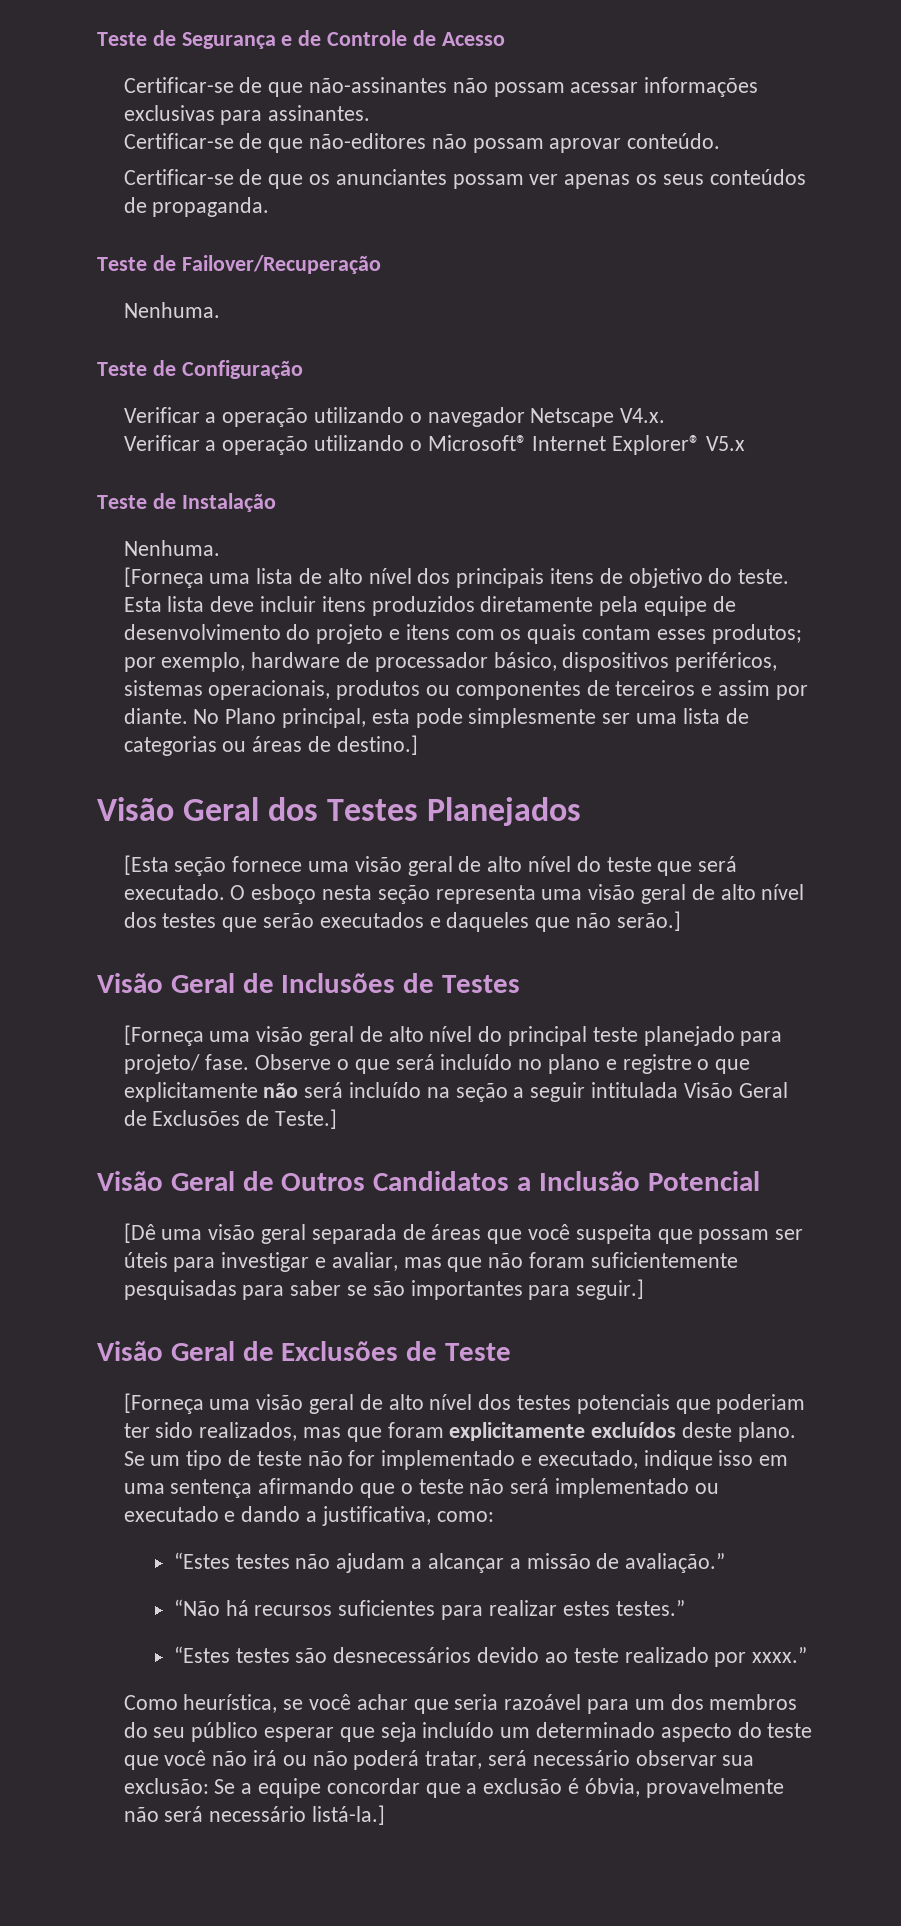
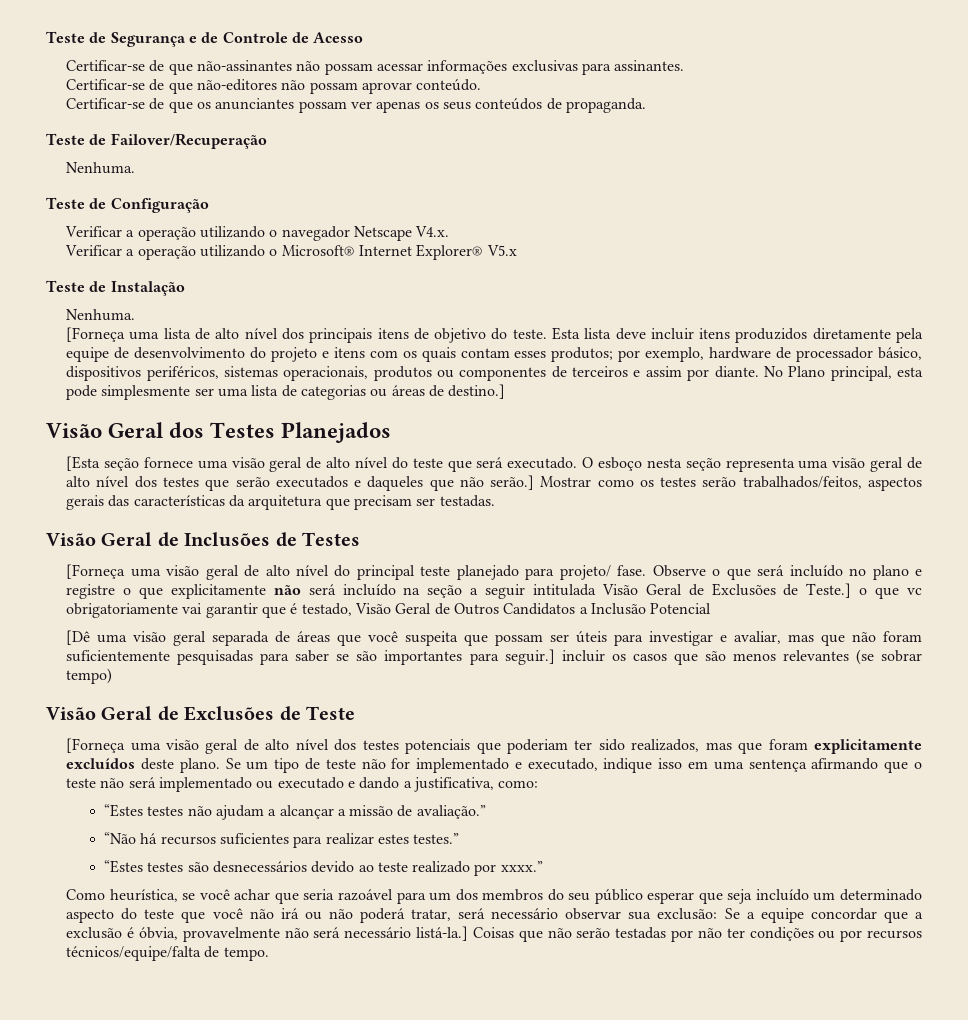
+ Mostrar como os testes serão trabalhados/feitos, aspectos gerais das características da arquitetura que precisam ser testadas.
- Observe o que será incluído no plano e registre o que explicitamente não será incluído na seção a seguir intitulada Visão Geral de Exclusões de Teste.]
- Visão Geral de Outros Candidatos a Inclusão Potencial
+ Observe o que será incluído no plano e registre o que explicitamente não será incluído na seção a seguir intitulada Visão Geral de Exclusões de Teste.] o que vc obrigatoriamente vai garantir que é testado, Visão Geral de Outros Candidatos a Inclusão Potencial
- [Dê uma visão geral separada de áreas que você suspeita que possam ser úteis para investigar e avaliar, mas que não foram suficientemente pesquisadas para saber se são importantes para seguir.]
+ [Dê uma visão geral separada de áreas que você suspeita que possam ser úteis para investigar e avaliar, mas que não foram suficientemente pesquisadas para saber se são importantes para seguir.] incluir os casos que são menos relevantes (se sobrar tempo)
+ Coisas que não serão testadas por não ter condições ou por recursos técnicos/equipe/falta de tempo.

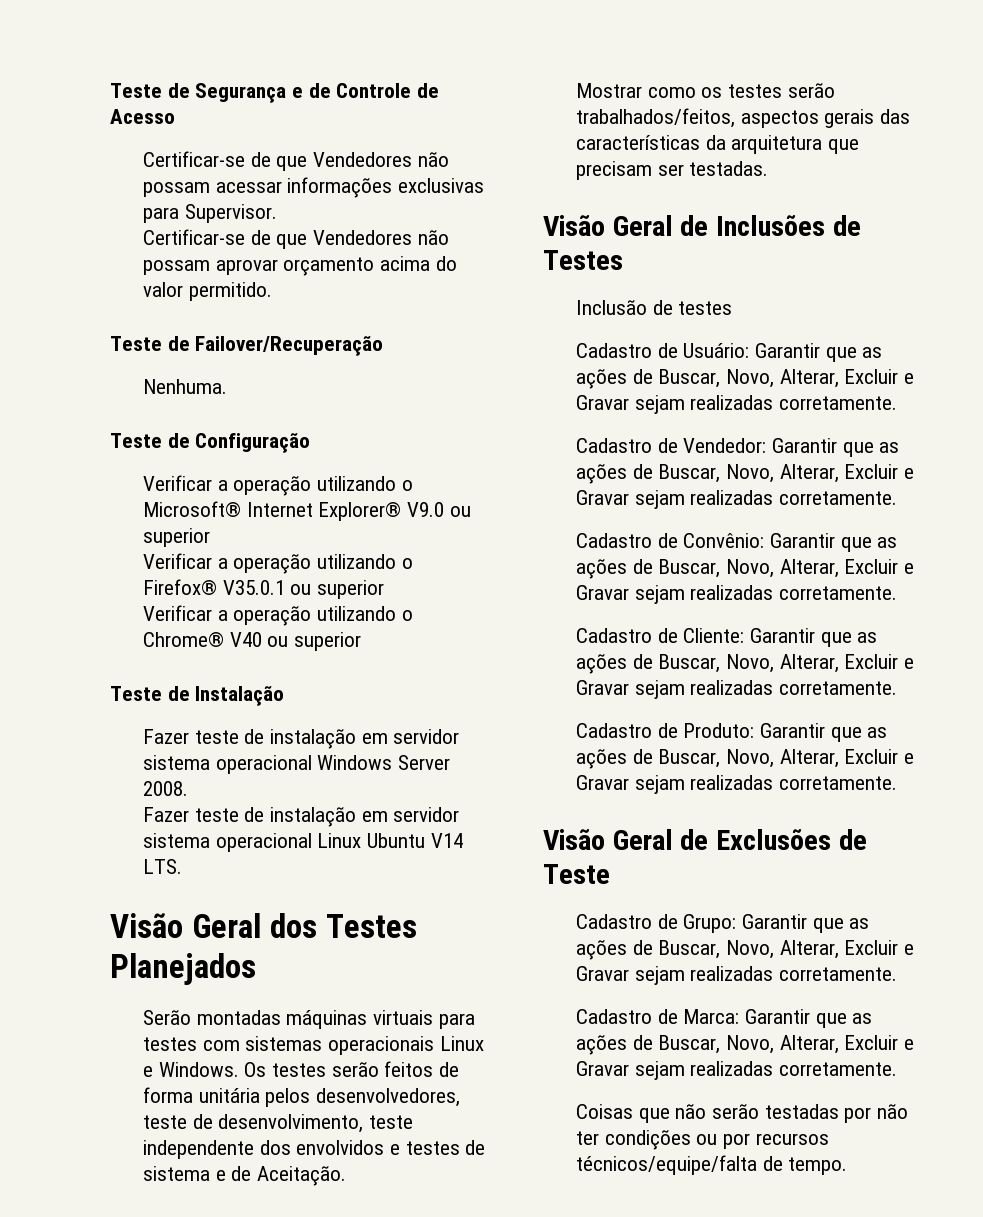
- Certificar-se de que não-assinantes não possam acessar informações exclusivas para assinantes.
- Certificar-se de que não-editores não possam aprovar conteúdo.
- Certificar-se de que os anunciantes possam ver apenas os seus conteúdos de propaganda.
+ Certificar-se de que Vendedores não possam acessar informações exclusivas para Supervisor.
+ Certificar-se de que Vendedores não possam aprovar orçamento acima do valor permitido.
- Verificar a operação utilizando o navegador Netscape V4.x.
- Verificar a operação utilizando o Microsoft® Internet Explorer® V5.x
+ Verificar a operação utilizando o Microsoft® Internet Explorer® V9.0 ou superior
+ Verificar a operação utilizando o Firefox® V35.0.1 ou superior
+ Verificar a operação utilizando o Chrome® V40 ou superior
  Teste de Instalação
- Nenhuma.
- [Forneça uma lista de alto nível dos principais itens de objetivo do teste. Esta lista deve incluir itens produzidos diretamente pela equipe de desenvolvimento do projeto e itens com os quais contam esses produtos; por exemplo, hardware de processador básico, dispositivos periféricos, sistemas operacionais, produtos ou componentes de terceiros e assim por diante. No Plano principal, esta pode simplesmente ser uma lista de categorias ou áreas de destino.]
+ Fazer teste de instalação em servidor sistema operacional Windows Server 2008.
+ Fazer teste de instalação em servidor sistema operacional Linux Ubuntu V14 LTS.
- [Esta seção fornece uma visão geral de alto nível do teste que será executado. O esboço nesta seção representa uma visão geral de alto nível dos testes que serão executados e daqueles que não serão.] Mostrar como os testes serão trabalhados/feitos, aspectos gerais das características da arquitetura que precisam ser testadas.
+ Serão montadas máquinas virtuais para testes com sistemas operacionais Linux e Windows. Os testes serão feitos de forma unitária pelos desenvolvedores, teste de desenvolvimento, teste independente dos envolvidos e testes de sistema e de Aceitação.
+ Mostrar como os testes serão trabalhados/feitos, aspectos gerais das características da arquitetura que precisam ser testadas.
- [Forneça uma visão geral de alto nível do principal teste planejado para projeto/ fase. Observe o que será incluído no plano e registre o que explicitamente não será incluído na seção a seguir intitulada Visão Geral de Exclusões de Teste.] o que vc obrigatoriamente vai garantir que é testado, Visão Geral de Outros Candidatos a Inclusão Potencial
- [Dê uma visão geral separada de áreas que você suspeita que possam ser úteis para investigar e avaliar, mas que não foram suficientemente pesquisadas para saber se são importantes para seguir.] incluir os casos que são menos relevantes (se sobrar tempo)
+ Inclusão de testes
+ Cadastro de Usuário: Garantir que as ações de Buscar, Novo, Alterar, Excluir e Gravar sejam realizadas corretamente.
+ Cadastro de Vendedor: Garantir que as ações de Buscar, Novo, Alterar, Excluir e Gravar sejam realizadas corretamente.
+ Cadastro de Convênio: Garantir que as ações de Buscar, Novo, Alterar, Excluir e Gravar sejam realizadas corretamente.
+ Cadastro de Cliente: Garantir que as ações de Buscar, Novo, Alterar, Excluir e Gravar sejam realizadas corretamente.
+ Cadastro de Produto: Garantir que as ações de Buscar, Novo, Alterar, Excluir e Gravar sejam realizadas corretamente.
- [Forneça uma visão geral de alto nível dos testes potenciais que poderiam ter sido realizados, mas que foram explicitamente excluídos deste plano. Se um tipo de teste não for implementado e executado, indique isso em uma sentença afirmando que o teste não será implementado ou executado e dando a justificativa, como:
- “Estes testes não ajudam a alcançar a missão de avaliação.”
- “Não há recursos suficientes para realizar estes testes.”
- “Estes testes são desnecessários devido ao teste realizado por xxxx.”
- Como heurística, se você achar que seria razoável para um dos membros do seu público esperar que seja incluído um determinado aspecto do teste que você não irá ou não poderá tratar, será necessário observar sua exclusão: Se a equipe concordar que a exclusão é óbvia, provavelmente não será necessário listá-la.] Coisas que não serão testadas por não ter condições ou por recursos técnicos/equipe/falta de tempo.
+ Cadastro de Grupo: Garantir que as ações de Buscar, Novo, Alterar, Excluir e Gravar sejam realizadas corretamente.
+ Cadastro de Marca: Garantir que as ações de Buscar, Novo, Alterar, Excluir e Gravar sejam realizadas corretamente.
+ Coisas que não serão testadas por não ter condições ou por recursos técnicos/equipe/falta de tempo.

